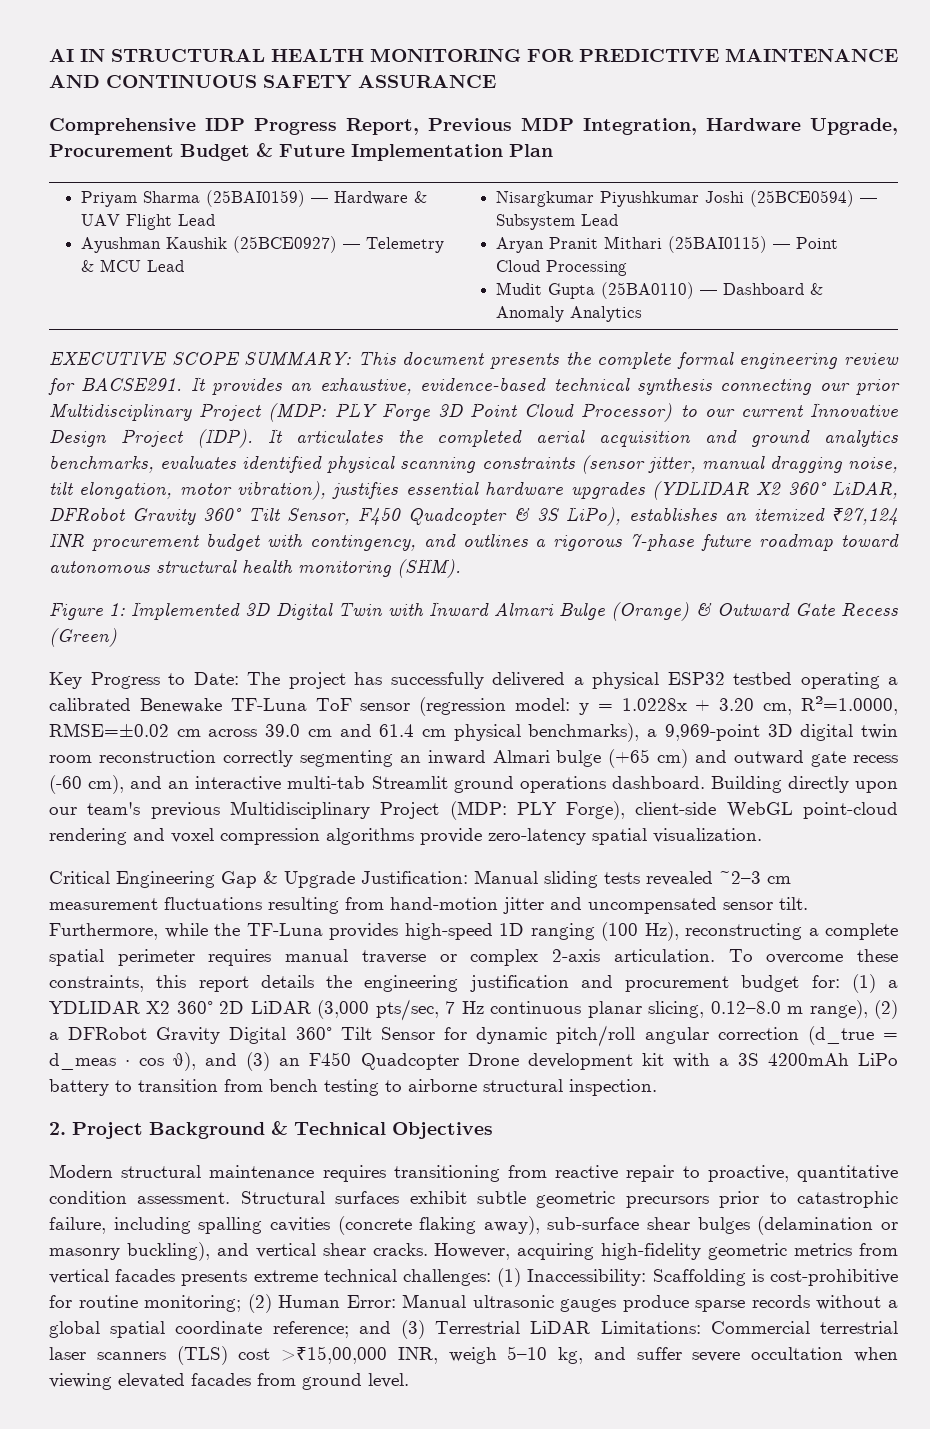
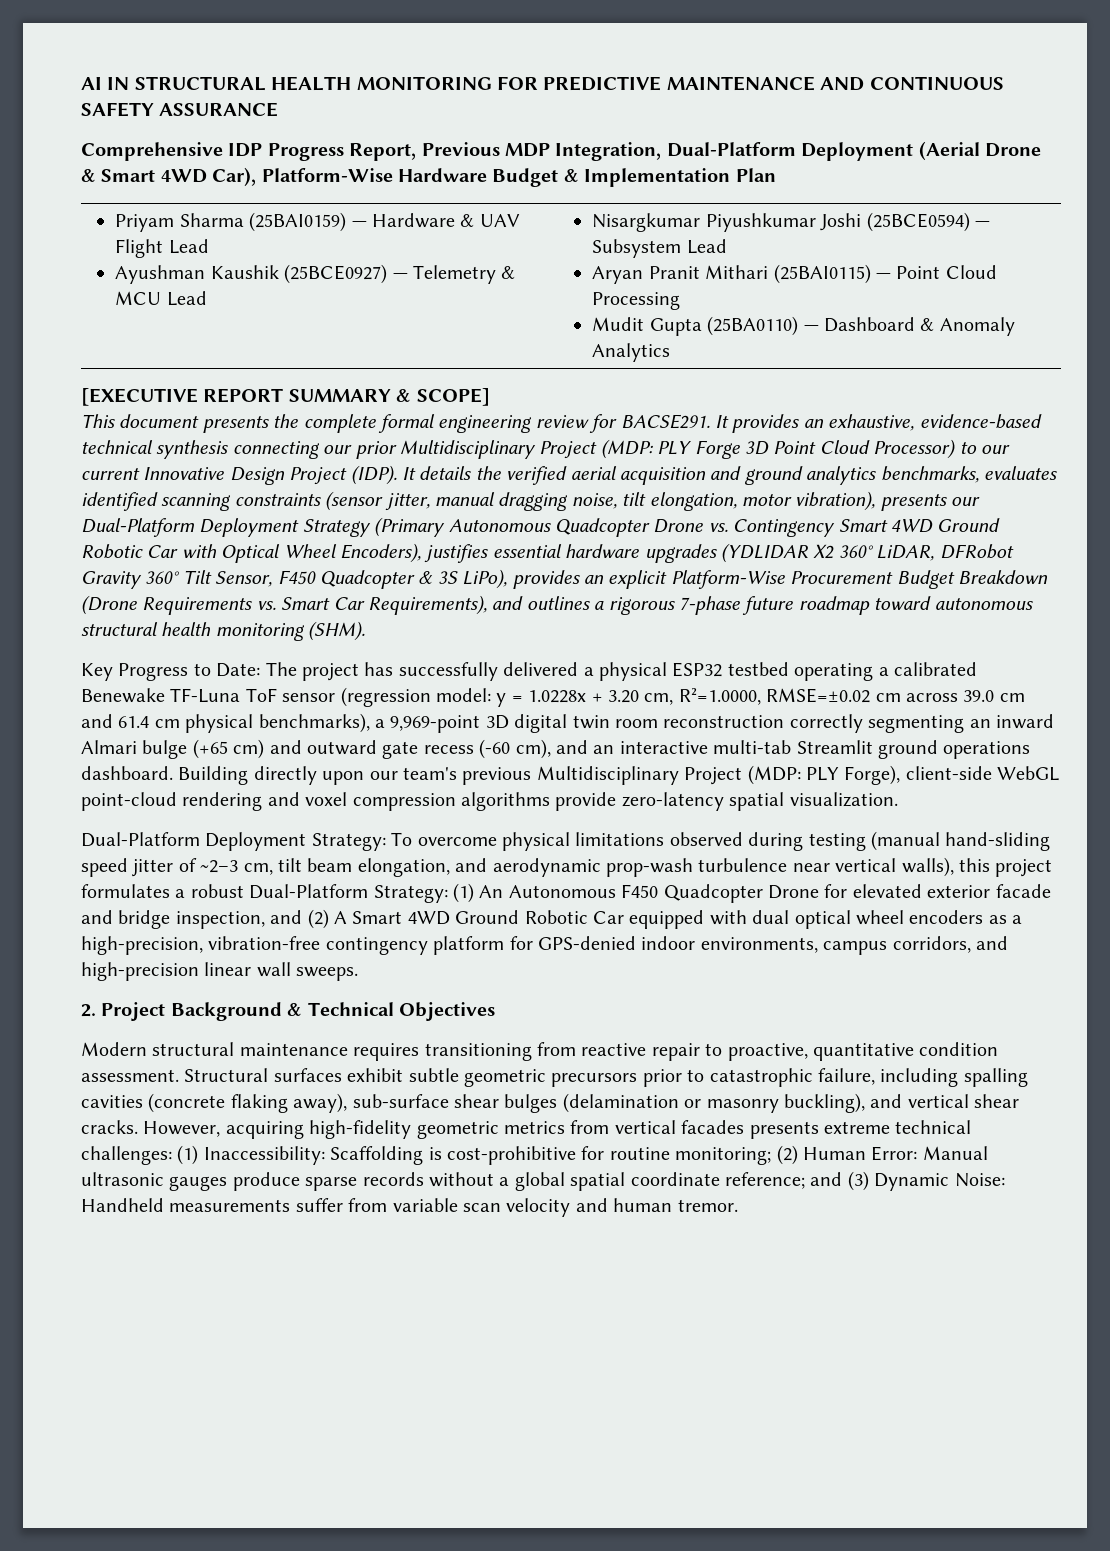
- Comprehensive IDP Progress Report, Previous MDP Integration, Hardware Upgrade, Procurement Budget & Future Implementation Plan
+ Comprehensive IDP Progress Report, Previous MDP Integration, Dual-Platform Deployment (Aerial Drone & Smart 4WD Car), Platform-Wise Hardware Budget & Implementation Plan
- EXECUTIVE SCOPE SUMMARY: This document presents the complete formal engineering review for BACSE291.
+ [EXECUTIVE REPORT SUMMARY & SCOPE]
+ This document presents the complete formal engineering review for BACSE291.
- It articulates the completed aerial acquisition and ground analytics benchmarks, evaluates identified physical scanning constraints (sensor jitter, manual dragging noise, tilt elongation, motor vibration), justifies essential hardware upgrades (YDLIDAR X2 360° LiDAR, DFRobot Gravity 360° Tilt Sensor, F450 Quadcopter & 3S LiPo), establishes an itemized ₹27,124 INR procurement budget with contingency, and outlines a rigorous 7-phase future roadmap toward autonomous structural health monitoring (SHM).
+ It details the verified aerial acquisition and ground analytics benchmarks, evaluates identified scanning constraints (sensor jitter, manual dragging noise, tilt elongation, motor vibration), presents our Dual-Platform Deployment Strategy (Primary Autonomous Quadcopter Drone vs. Contingency Smart 4WD Ground Robotic Car with Optical Wheel Encoders), justifies essential hardware upgrades (YDLIDAR X2 360° LiDAR, DFRobot Gravity 360° Tilt Sensor, F450 Quadcopter & 3S LiPo), provides an explicit Platform-Wise Procurement Budget Breakdown (Drone Requirements vs. Smart Car Requirements), and outlines a rigorous 7-phase future roadmap toward autonomous structural health monitoring (SHM).
- Figure 1: Implemented 3D Digital Twin with Inward Almari Bulge (Orange) & Outward Gate Recess (Green)
- Critical Engineering Gap & Upgrade Justification: Manual sliding tests revealed ~2–3 cm measurement fluctuations resulting from hand-motion jitter and uncompensated sensor tilt. Furthermore, while the TF-Luna provides high-speed 1D ranging (100 Hz), reconstructing a complete spatial perimeter requires manual traverse or complex 2-axis articulation. To overcome these constraints, this report details the engineering justification and procurement budget for: (1) a YDLIDAR X2 360° 2D LiDAR (3,000 pts/sec, 7 Hz continuous planar slicing, 0.12–8.0 m range), (2) a DFRobot Gravity Digital 360° Tilt Sensor for dynamic pitch/roll angular correction (d_true = d_meas · cos θ), and (3) an F450 Quadcopter Drone development kit with a 3S 4200mAh LiPo battery to transition from bench testing to airborne structural inspection.
+ Dual-Platform Deployment Strategy: To overcome physical limitations observed during testing (manual hand-sliding speed jitter of ~2–3 cm, tilt beam elongation, and aerodynamic prop-wash turbulence near vertical walls), this project formulates a robust Dual-Platform Strategy: (1) An Autonomous F450 Quadcopter Drone for elevated exterior facade and bridge inspection, and (2) A Smart 4WD Ground Robotic Car equipped with dual optical wheel encoders as a high-precision, vibration-free contingency platform for GPS-denied indoor environments, campus corridors, and high-precision linear wall sweeps.
- However, acquiring high-fidelity geometric metrics from vertical facades presents extreme technical challenges: (1) Inaccessibility: Scaffolding is cost-prohibitive for routine monitoring; (2) Human Error: Manual ultrasonic gauges produce sparse records without a global spatial coordinate reference; and (3) Terrestrial LiDAR Limitations: Commercial terrestrial laser scanners (TLS) cost >₹15,00,000 INR, weigh 5–10 kg, and suffer severe occultation when viewing elevated facades from ground level.
+ However, acquiring high-fidelity geometric metrics from vertical facades presents extreme technical challenges: (1) Inaccessibility: Scaffolding is cost-prohibitive for routine monitoring; (2) Human Error: Manual ultrasonic gauges produce sparse records without a global spatial coordinate reference; and (3) Dynamic Noise: Handheld measurements suffer from variable scan velocity and human tremor.

